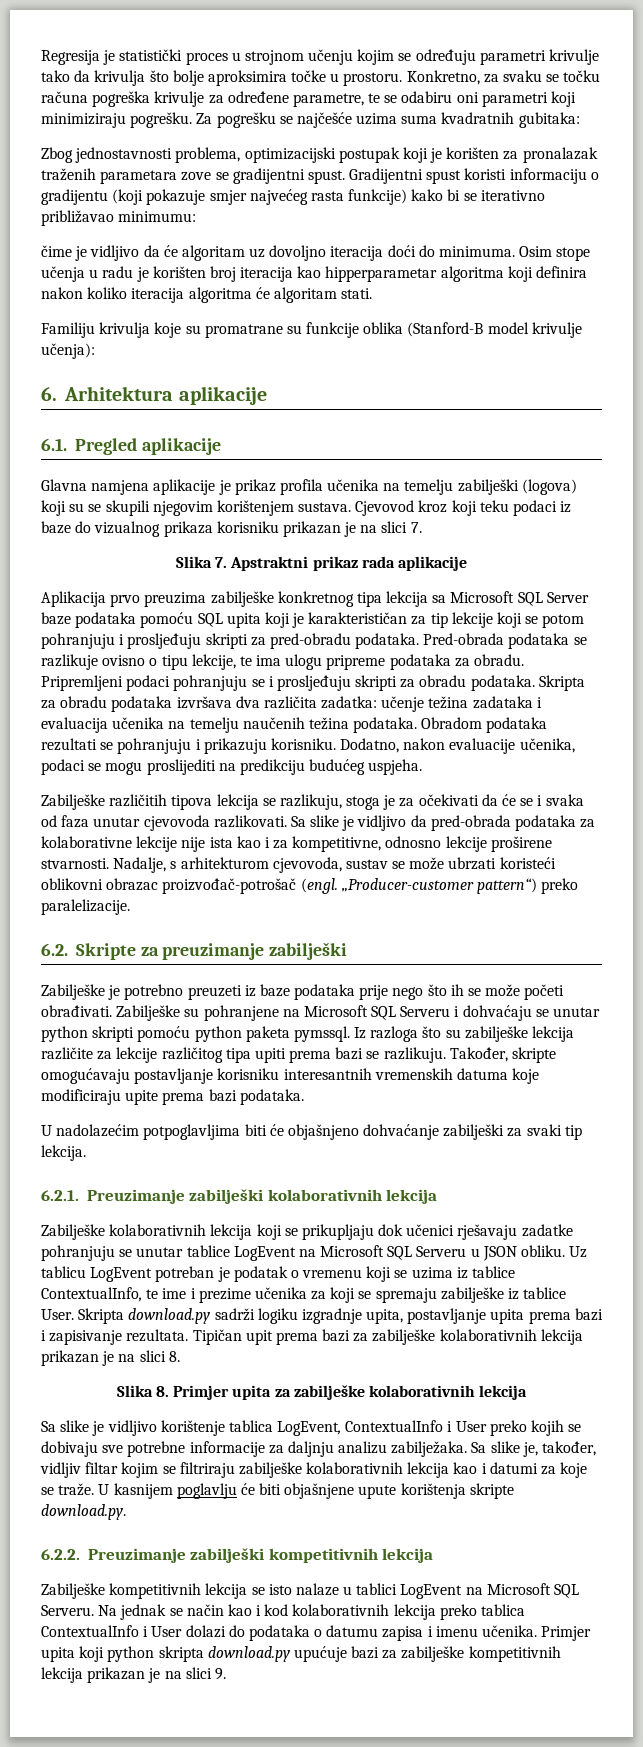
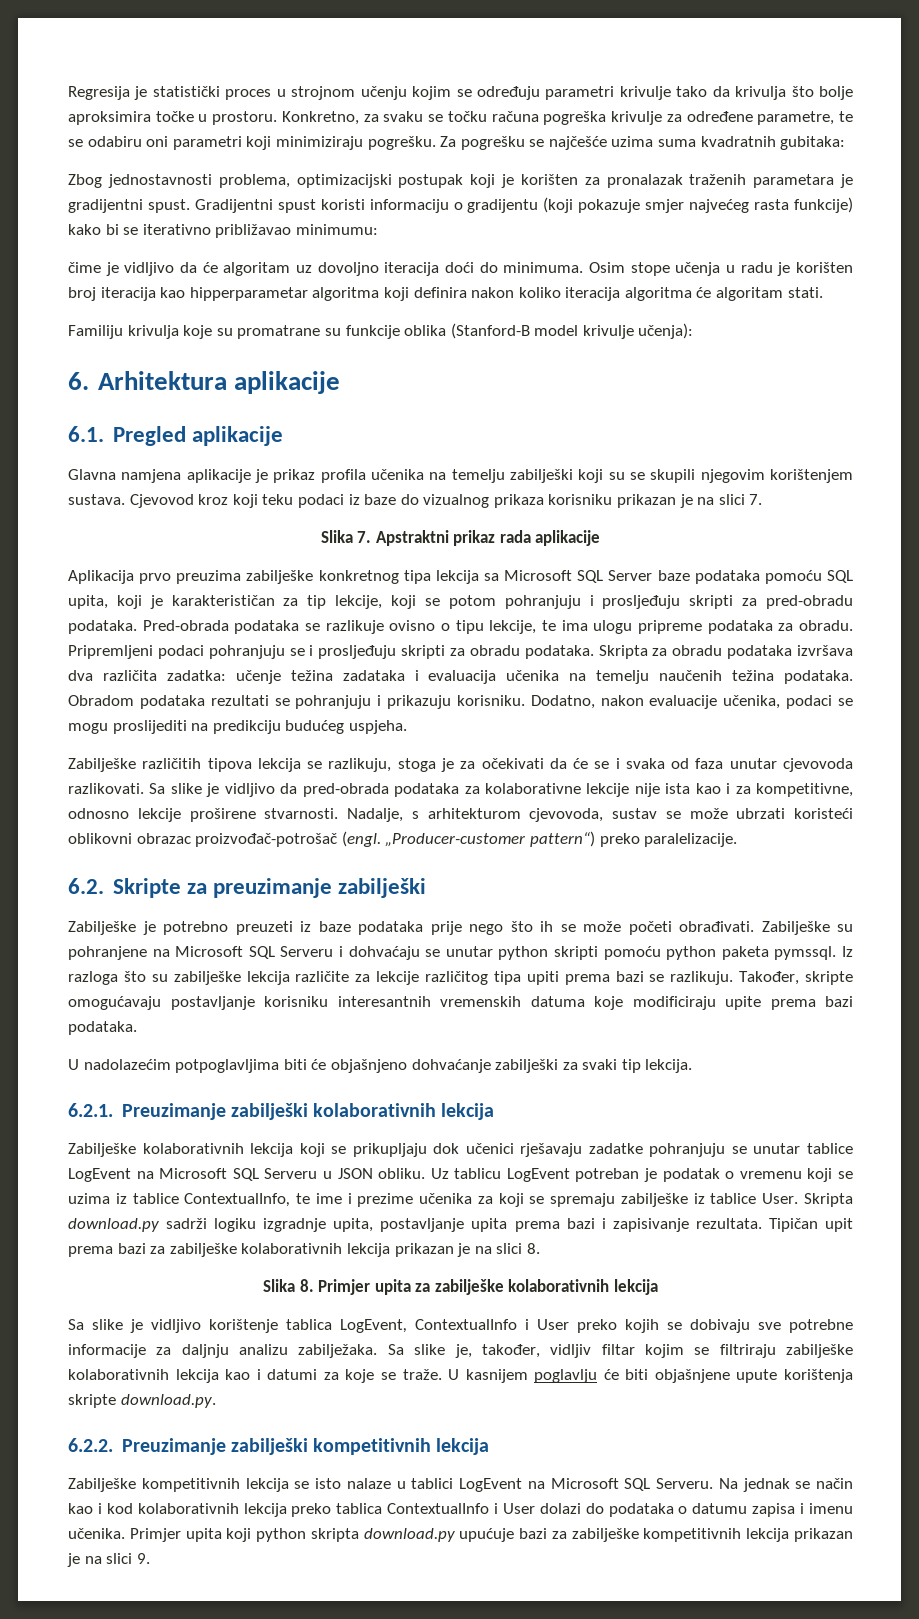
- Zbog jednostavnosti problema, optimizacijski postupak koji je korišten za pronalazak traženih parametara zove se gradijentni spust.
+ Zbog jednostavnosti problema, optimizacijski postupak koji je korišten za pronalazak traženih parametara je gradijentni spust.
- Glavna namjena aplikacije je prikaz profila učenika na temelju zabilješki (logova) koji su se skupili njegovim korištenjem sustava.
+ Glavna namjena aplikacije je prikaz profila učenika na temelju zabilješki koji su se skupili njegovim korištenjem sustava.
- Aplikacija prvo preuzima zabilješke konkretnog tipa lekcija sa Microsoft SQL Server baze podataka pomoću SQL upita koji je karakterističan za tip lekcije koji se potom pohranjuju i prosljeđuju skripti za pred-obradu podataka.
+ Aplikacija prvo preuzima zabilješke konkretnog tipa lekcija sa Microsoft SQL Server baze podataka pomoću SQL upita, koji je karakterističan za tip lekcije, koji se potom pohranjuju i prosljeđuju skripti za pred-obradu podataka.

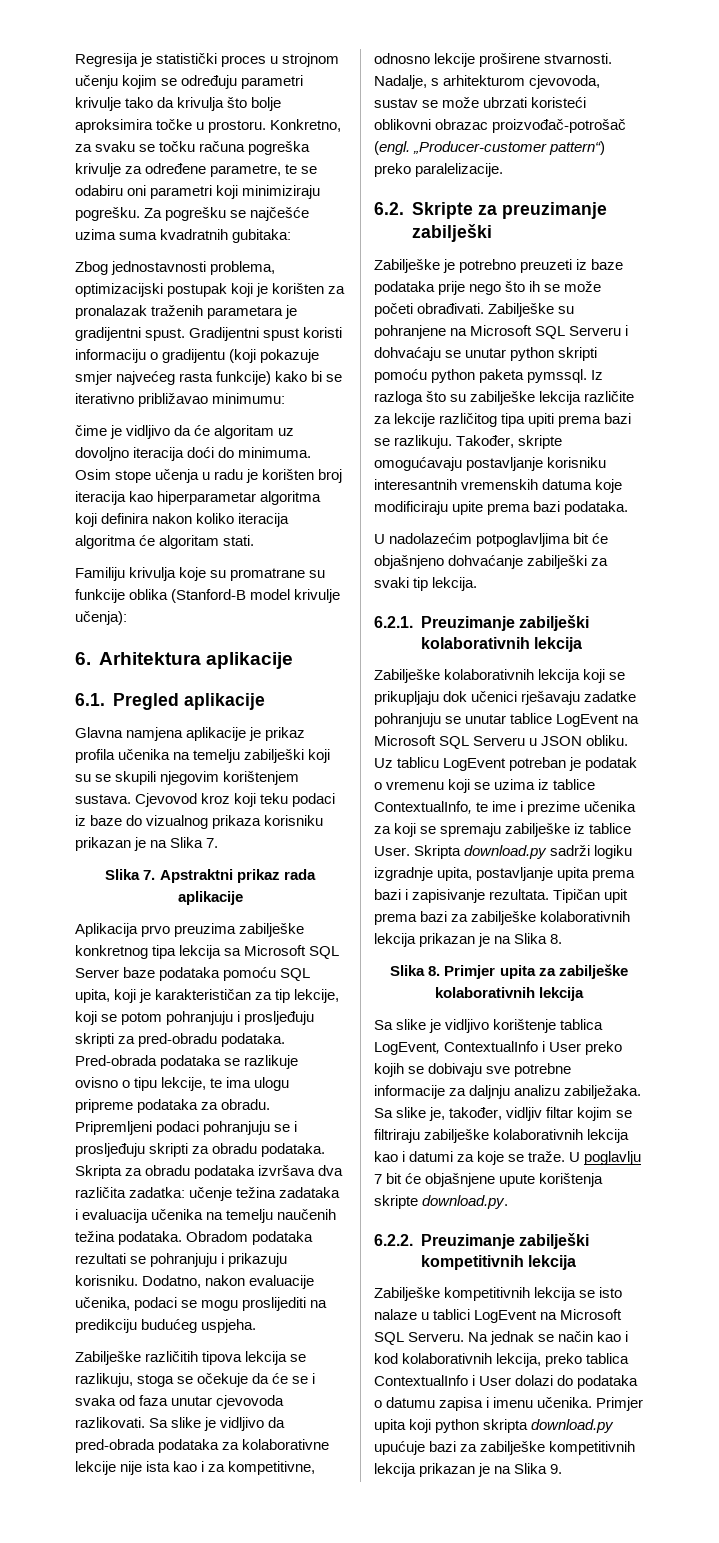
- Osim stope učenja u radu je korišten broj iteracija kao hipperparametar algoritma koji definira nakon koliko iteracija algoritma će algoritam stati.
+ Osim stope učenja u radu je korišten broj iteracija kao hiperparametar algoritma koji definira nakon koliko iteracija algoritma će algoritam stati.
- Cjevovod kroz koji teku podaci iz baze do vizualnog prikaza korisniku prikazan je na slici 7.
+ Cjevovod kroz koji teku podaci iz baze do vizualnog prikaza korisniku prikazan je na Slika 7.
- Zabilješke različitih tipova lekcija se razlikuju, stoga je za očekivati da će se i svaka od faza unutar cjevovoda razlikovati.
+ Zabilješke različitih tipova lekcija se razlikuju, stoga se očekuje da će se i svaka od faza unutar cjevovoda razlikovati.
- U nadolazećim potpoglavljima biti će objašnjeno dohvaćanje zabilješki za svaki tip lekcija.
+ U nadolazećim potpoglavljima bit će objašnjeno dohvaćanje zabilješki za svaki tip lekcija.
- Tipičan upit prema bazi za zabilješke kolaborativnih lekcija prikazan je na slici 8.
+ Tipičan upit prema bazi za zabilješke kolaborativnih lekcija prikazan je na Slika 8.
- U kasnijem poglavlju će biti objašnjene upute korištenja skripte download.py.
+ U poglavlju 7 bit će objašnjene upute korištenja skripte download.py.
- Na jednak se način kao i kod kolaborativnih lekcija preko tablica ContextualInfo i User dolazi do podataka o datumu zapisa i imenu učenika.
+ Na jednak se način kao i kod kolaborativnih lekcija, preko tablica ContextualInfo i User dolazi do podataka o datumu zapisa i imenu učenika.
- Primjer upita koji python skripta download.py upućuje bazi za zabilješke kompetitivnih lekcija prikazan je na slici 9.
+ Primjer upita koji python skripta download.py upućuje bazi za zabilješke kompetitivnih lekcija prikazan je na Slika 9.

